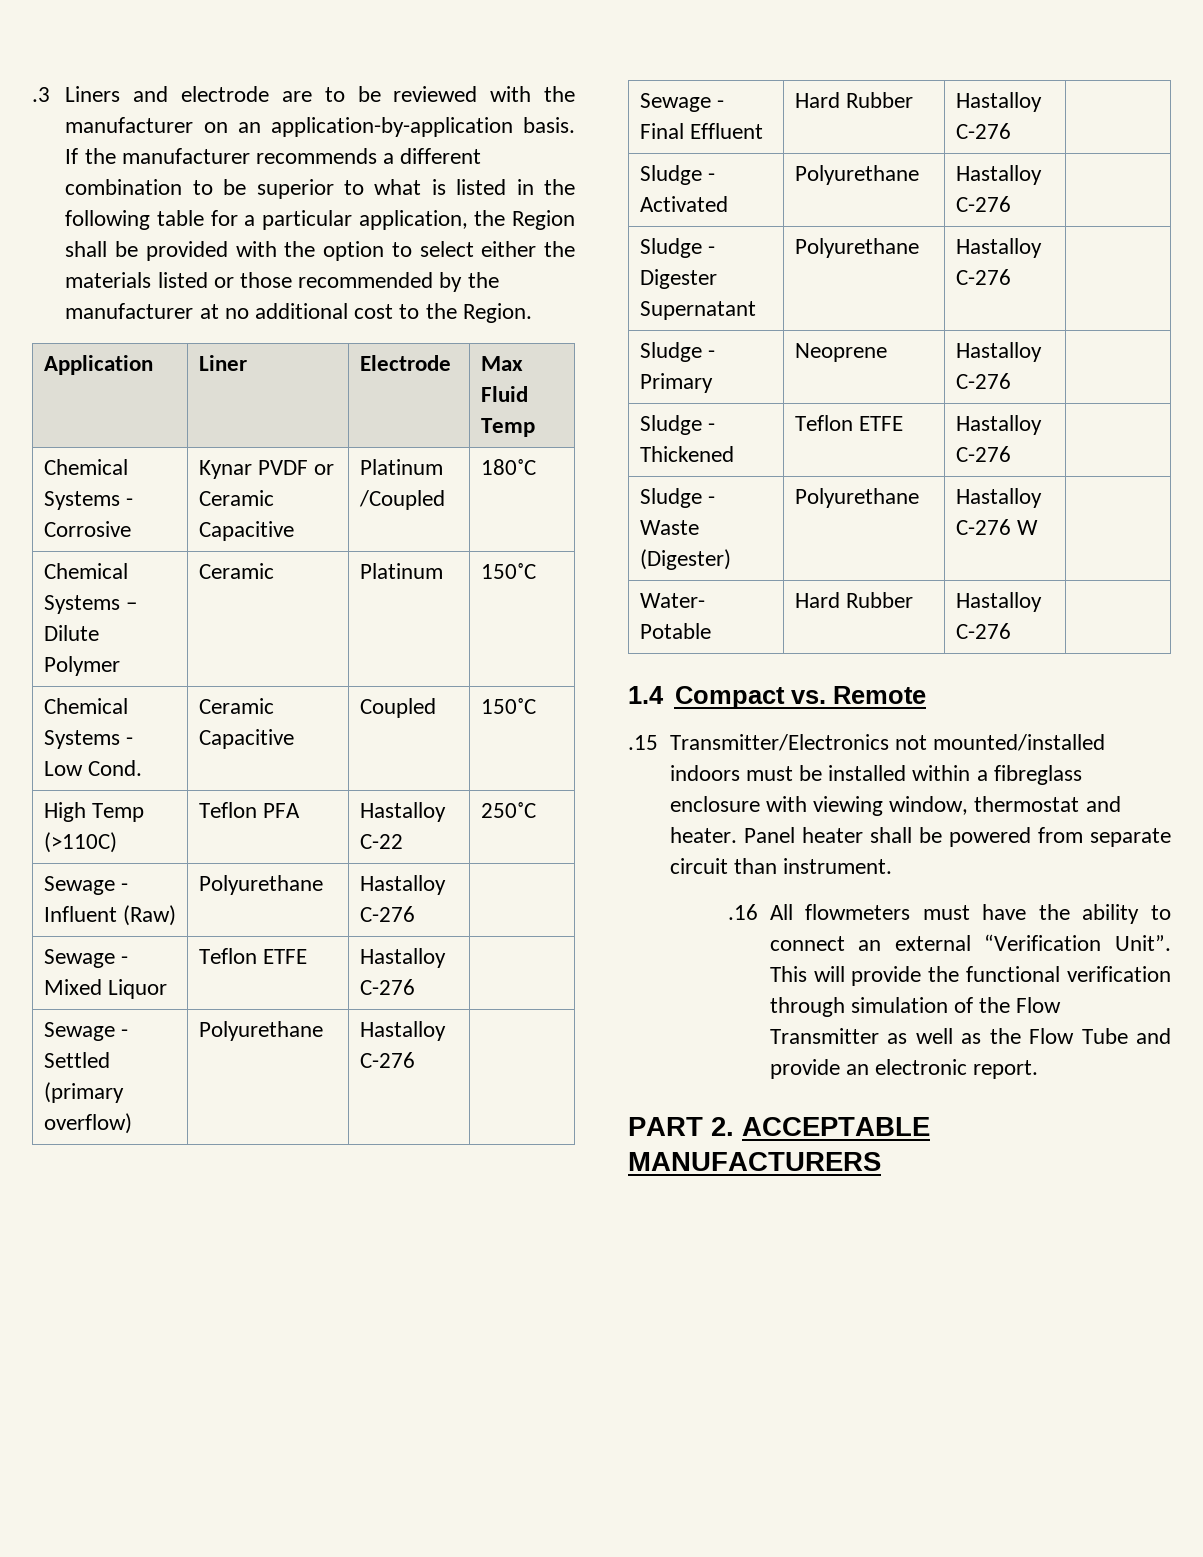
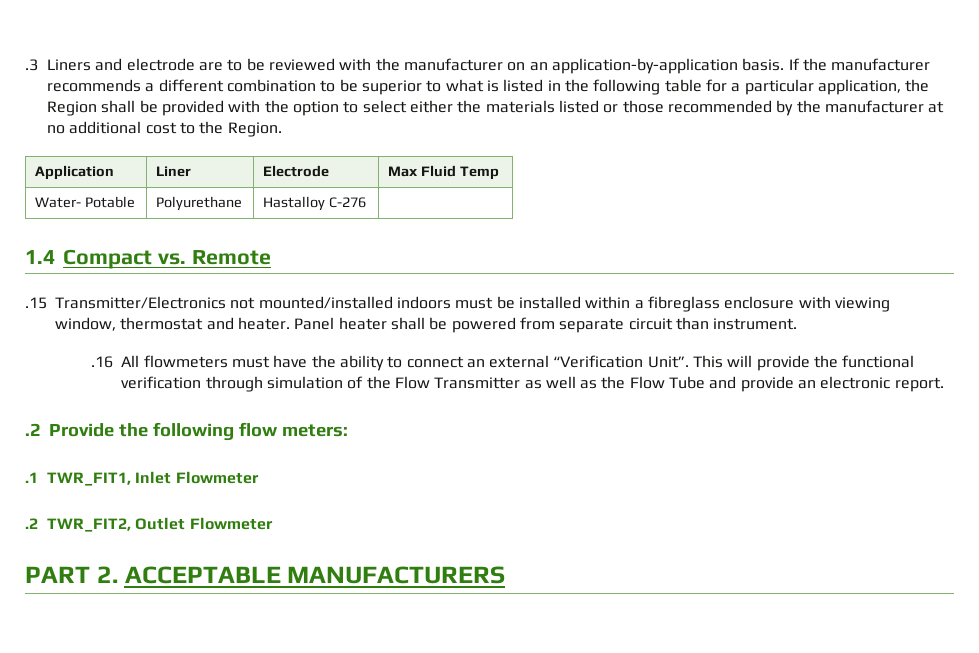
- Chemical Systems - Corrosive | Kynar PVDF or Ceramic Capacitive | Platinum /Coupled | 180˚C
- Chemical Systems – Dilute Polymer | Ceramic | Platinum | 150˚C
- Chemical Systems - Low Cond. | Ceramic Capacitive | Coupled | 150˚C
- High Temp (>110C) | Teflon PFA | Hastalloy C-22 | 250˚C
- Sewage - Influent (Raw) | Polyurethane | Hastalloy C-276 |
- Sewage - Mixed Liquor | Teflon ETFE | Hastalloy C-276 |
- Sewage - Settled (primary overflow) | Polyurethane | Hastalloy C-276 |
- Sewage - Final Effluent | Hard Rubber | Hastalloy C-276 |
- Sludge - Activated | Polyurethane | Hastalloy C-276 |
- Sludge - Digester Supernatant | Polyurethane | Hastalloy C-276 |
- Sludge - Primary | Neoprene | Hastalloy C-276 |
- Sludge - Thickened | Teflon ETFE | Hastalloy C-276 |
- Sludge - Waste (Digester) | Polyurethane | Hastalloy C-276 W |
- Water- Potable | Hard Rubber | Hastalloy C-276 |
+ Water- Potable | Polyurethane | Hastalloy C-276 |
+ .2 Provide the following flow meters:
+ .1 TWR_FIT1, Inlet Flowmeter
+ .2 TWR_FIT2, Outlet Flowmeter

